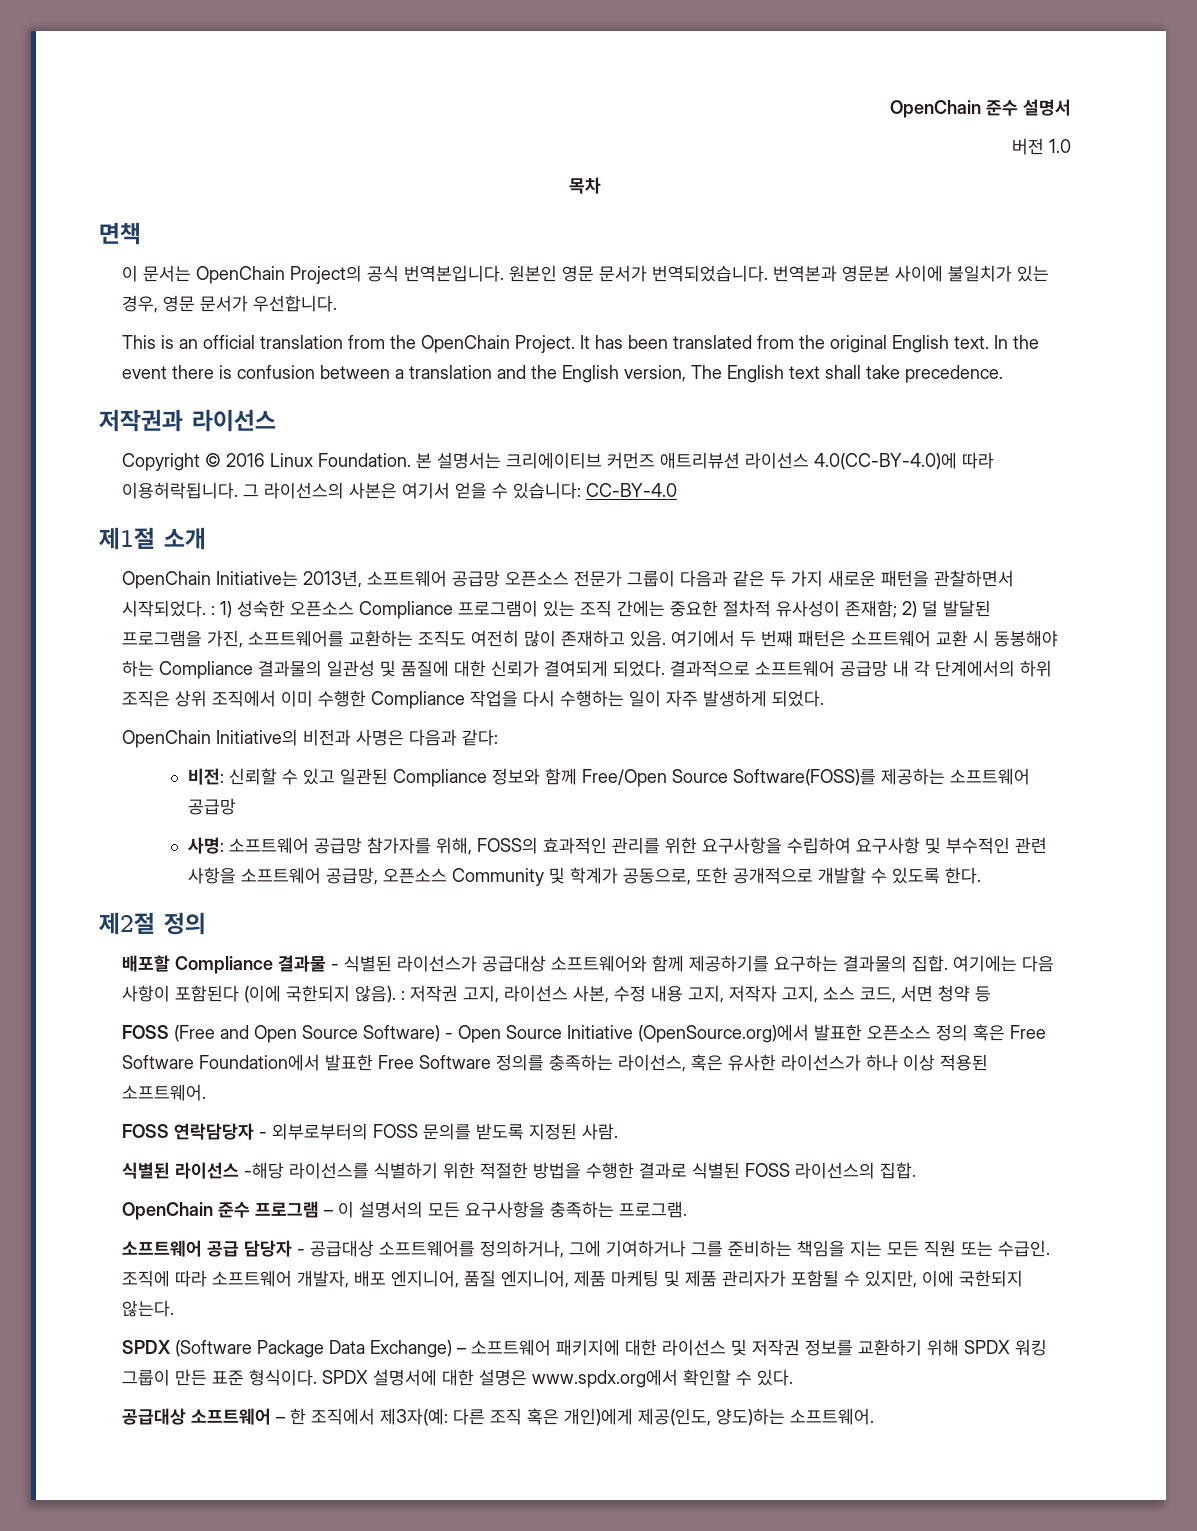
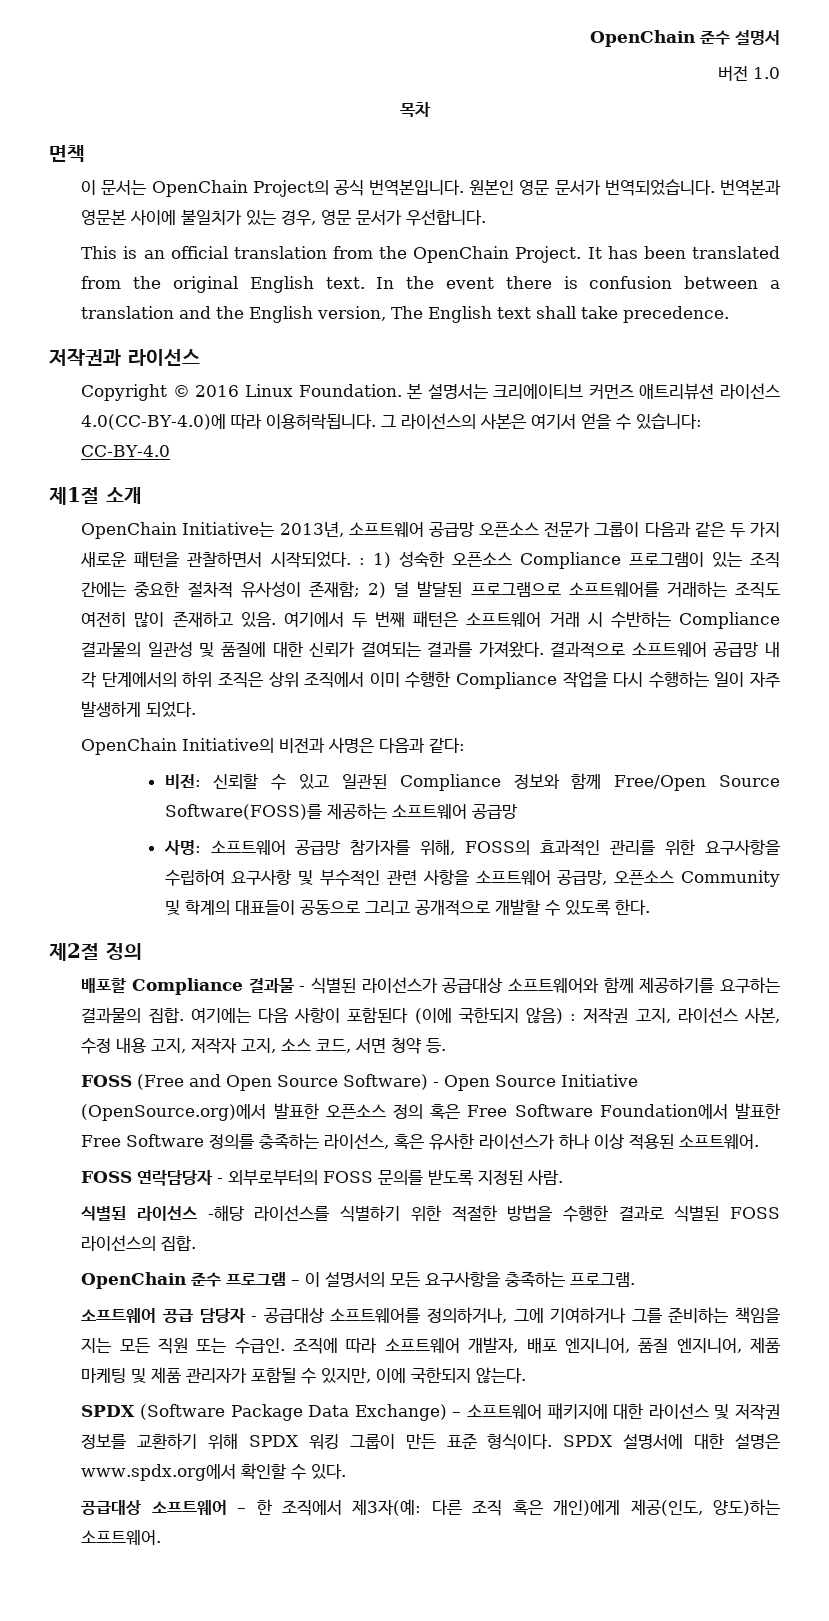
- OpenChain Initiative는 2013년, 소프트웨어 공급망 오픈소스 전문가 그룹이 다음과 같은 두 가지 새로운 패턴을 관찰하면서 시작되었다. : 1) 성숙한 오픈소스 Compliance 프로그램이 있는 조직 간에는 중요한 절차적 유사성이 존재함; 2) 덜 발달된 프로그램을 가진, 소프트웨어를 교환하는 조직도 여전히 많이 존재하고 있음.
+ OpenChain Initiative는 2013년, 소프트웨어 공급망 오픈소스 전문가 그룹이 다음과 같은 두 가지 새로운 패턴을 관찰하면서 시작되었다. : 1) 성숙한 오픈소스 Compliance 프로그램이 있는 조직 간에는 중요한 절차적 유사성이 존재함; 2) 덜 발달된 프로그램으로 소프트웨어를 거래하는 조직도 여전히 많이 존재하고 있음.
- 여기에서 두 번째 패턴은 소프트웨어 교환 시 동봉해야 하는 Compliance 결과물의 일관성 및 품질에 대한 신뢰가 결여되게 되었다.
+ 여기에서 두 번째 패턴은 소프트웨어 거래 시 수반하는 Compliance 결과물의 일관성 및 품질에 대한 신뢰가 결여되는 결과를 가져왔다.
- 사명: 소프트웨어 공급망 참가자를 위해, FOSS의 효과적인 관리를 위한 요구사항을 수립하여 요구사항 및 부수적인 관련 사항을 소프트웨어 공급망, 오픈소스 Community 및 학계가 공동으로, 또한 공개적으로 개발할 수 있도록 한다.
+ 사명: 소프트웨어 공급망 참가자를 위해, FOSS의 효과적인 관리를 위한 요구사항을 수립하여 요구사항 및 부수적인 관련 사항을 소프트웨어 공급망, 오픈소스 Community 및 학계의 대표들이 공동으로 그리고 공개적으로 개발할 수 있도록 한다.
- 여기에는 다음 사항이 포함된다 (이에 국한되지 않음). : 저작권 고지, 라이선스 사본, 수정 내용 고지, 저작자 고지, 소스 코드, 서면 청약 등
+ 여기에는 다음 사항이 포함된다 (이에 국한되지 않음) : 저작권 고지, 라이선스 사본, 수정 내용 고지, 저작자 고지, 소스 코드, 서면 청약 등.

